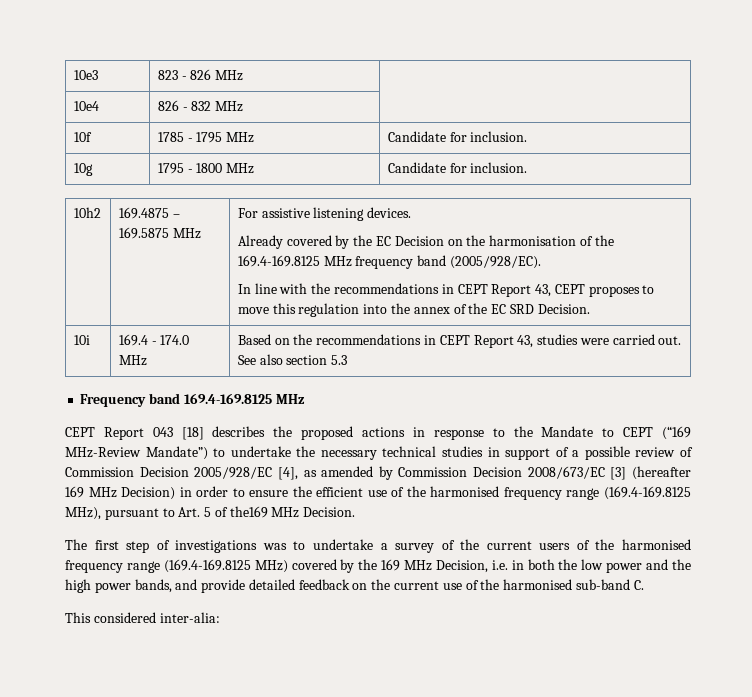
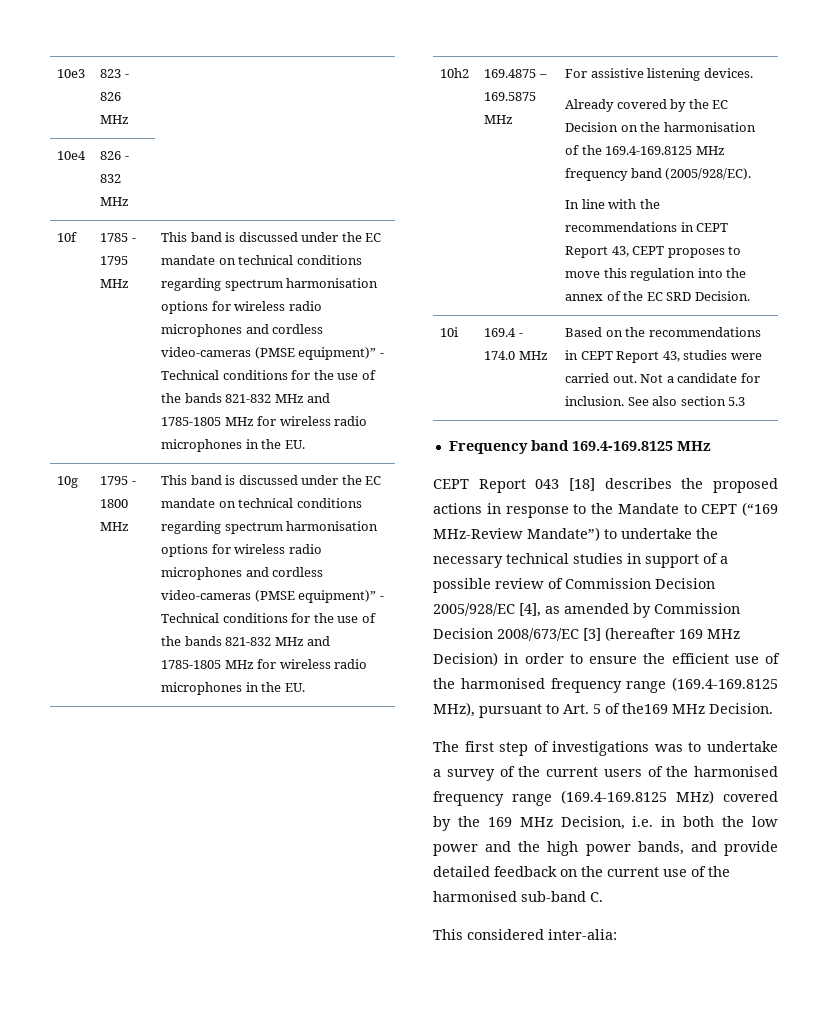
- 1785 - 1795 MHz | Candidate for inclusion.
+ 1785 - 1795 MHz | This band is discussed under the EC mandate on technical conditions regarding spectrum harmonisation options for wireless radio microphones and cordless video-cameras (PMSE equipment)” - Technical conditions for the use of the bands 821-832 MHz and 1785-1805 MHz for wireless radio microphones in the EU.
- 1795 - 1800 MHz | Candidate for inclusion.
+ 1795 - 1800 MHz | This band is discussed under the EC mandate on technical conditions regarding spectrum harmonisation options for wireless radio microphones and cordless video-cameras (PMSE equipment)” - Technical conditions for the use of the bands 821-832 MHz and 1785-1805 MHz for wireless radio microphones in the EU.
- 10i | 169.4 - 174.0 MHz | Based on the recommendations in CEPT Report 43, studies were carried out. See also section 5.3
+ 10i | 169.4 - 174.0 MHz | Based on the recommendations in CEPT Report 43, studies were carried out. Not a candidate for inclusion. See also section 5.3

